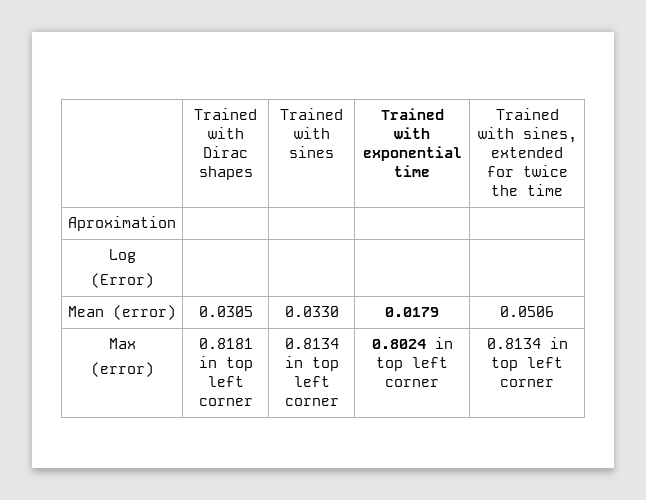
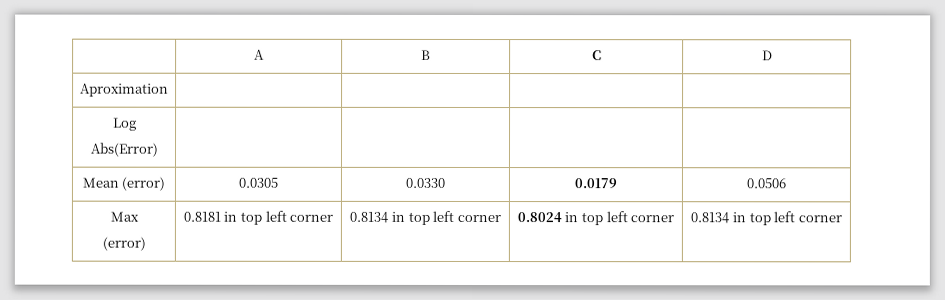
- | Trained with Dirac shapes | Trained with sines | Trained with exponential time | Trained with sines, extended for twice the time
+ | A | B | C | D
  Log
- (Error) | | | |
+ Abs(Error) | | | |

